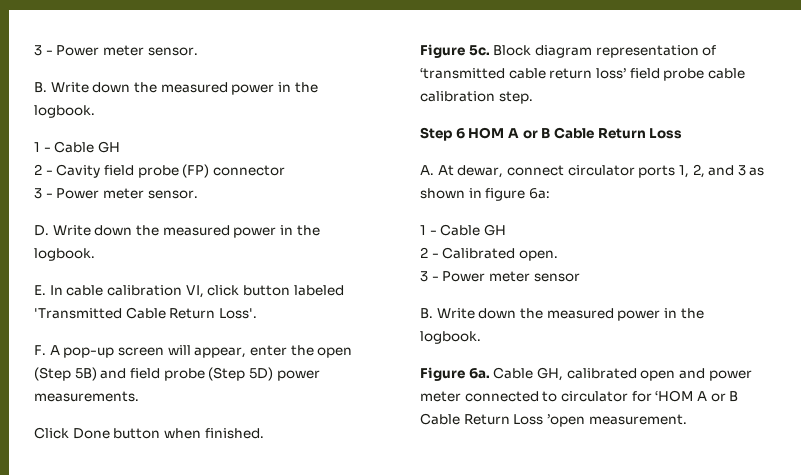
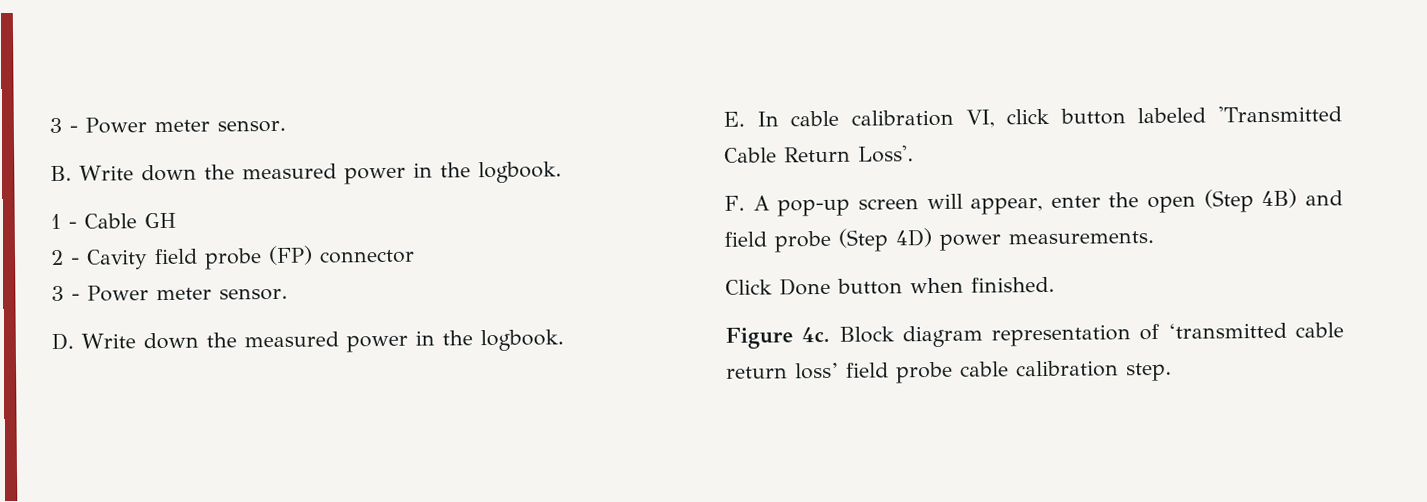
- F. A pop-up screen will appear, enter the open (Step 5B) and field probe (Step 5D) power measurements.
+ F. A pop-up screen will appear, enter the open (Step 4B) and field probe (Step 4D) power measurements.
- Figure 5c.
+ Figure 4c.
- Step 6 HOM A or B Cable Return Loss
- A. At dewar, connect circulator ports 1, 2, and 3 as shown in figure 6a:
- 1 - Cable GH
- 2 - Calibrated open.
- 3 - Power meter sensor
- B. Write down the measured power in the logbook.
- Figure 6a. Cable GH, calibrated open and power meter connected to circulator for ‘HOM A or B Cable Return Loss ’open measurement.

